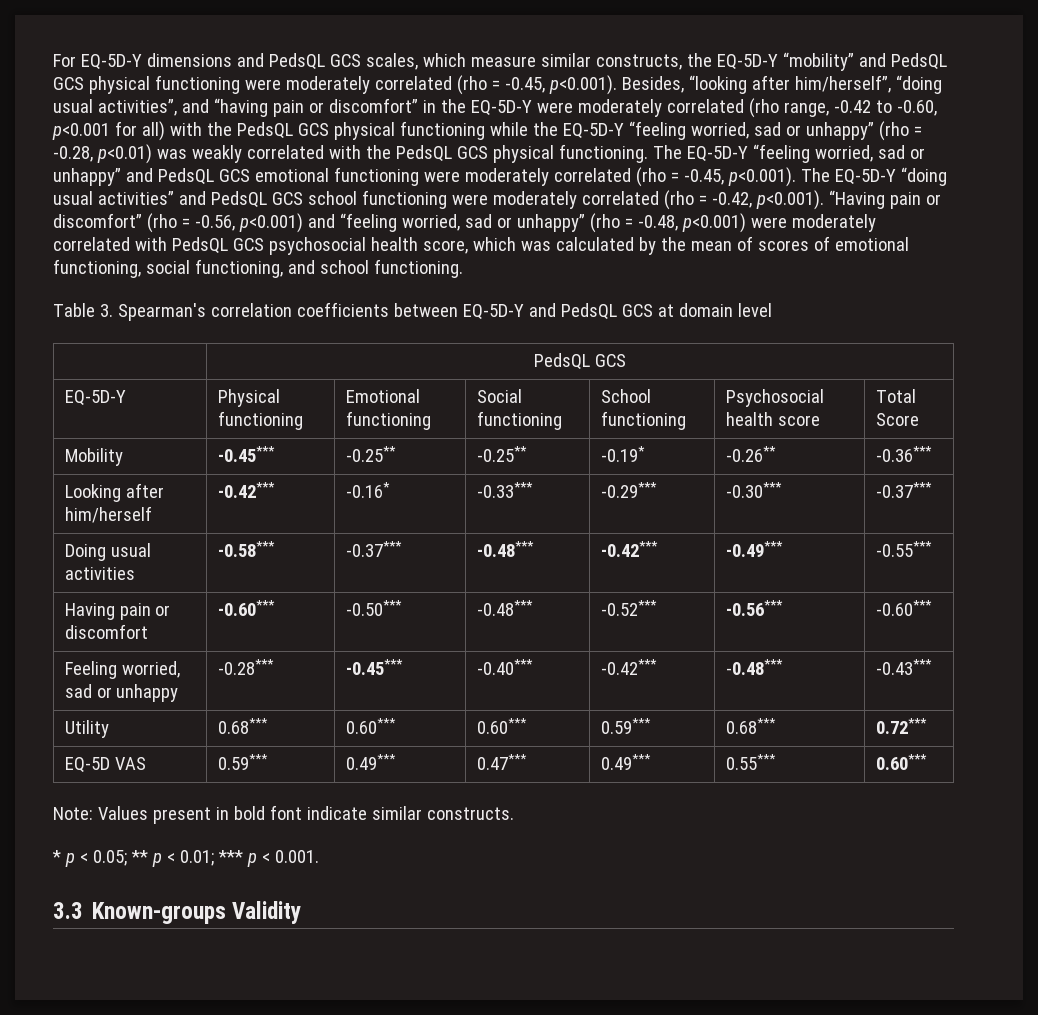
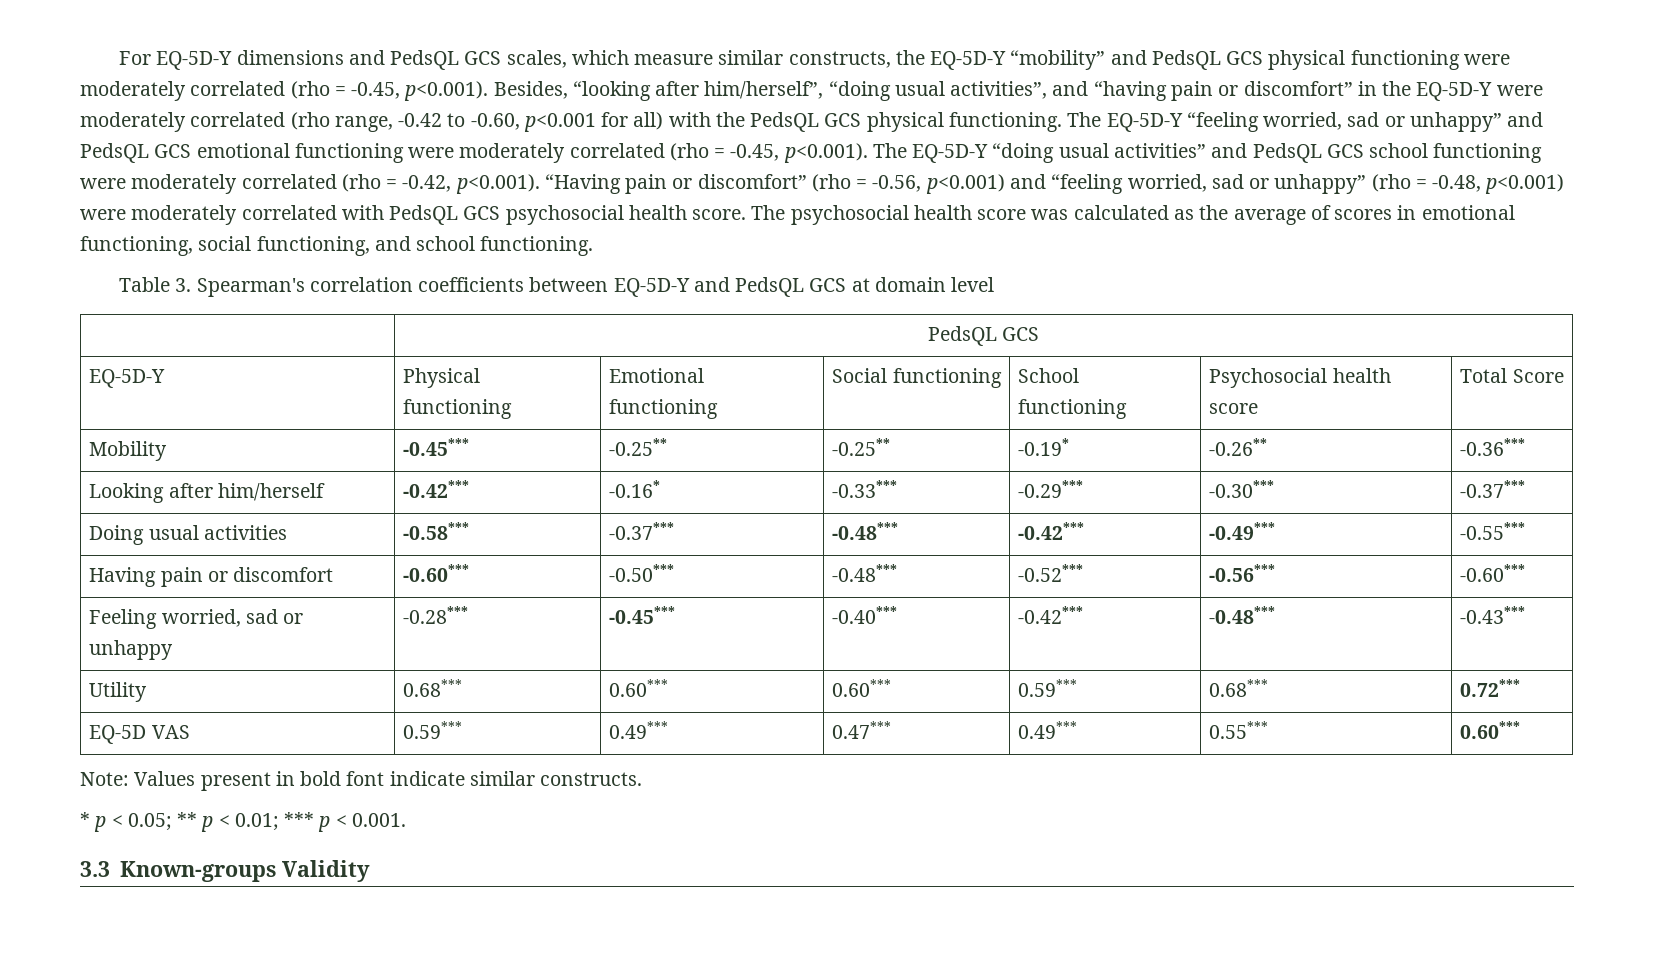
- For EQ-5D-Y dimensions and PedsQL GCS scales, which measure similar constructs, the EQ-5D-Y “mobility” and PedsQL GCS physical functioning were moderately correlated (rho = -0.45, p<0.001). Besides, “looking after him/herself”, “doing usual activities”, and “having pain or discomfort” in the EQ-5D-Y were moderately correlated (rho range, -0.42 to -0.60, p<0.001 for all) with the PedsQL GCS physical functioning while the EQ-5D-Y “feeling worried, sad or unhappy” (rho = -0.28, p<0.01) was weakly correlated with the PedsQL GCS physical functioning.
+ For EQ-5D-Y dimensions and PedsQL GCS scales, which measure similar constructs, the EQ-5D-Y “mobility” and PedsQL GCS physical functioning were moderately correlated (rho = -0.45, p<0.001). Besides, “looking after him/herself”, “doing usual activities”, and “having pain or discomfort” in the EQ-5D-Y were moderately correlated (rho range, -0.42 to -0.60, p<0.001 for all) with the PedsQL GCS physical functioning.
- The EQ-5D-Y “feeling worried, sad or unhappy” and PedsQL GCS emotional functioning were moderately correlated (rho = -0.45, p<0.001). The EQ-5D-Y “doing usual activities” and PedsQL GCS school functioning were moderately correlated (rho = -0.42, p<0.001). “Having pain or discomfort” (rho = -0.56, p<0.001) and “feeling worried, sad or unhappy” (rho = -0.48, p<0.001) were moderately correlated with PedsQL GCS psychosocial health score, which was calculated by the mean of scores of emotional functioning, social functioning, and school functioning.
+ The EQ-5D-Y “feeling worried, sad or unhappy” and PedsQL GCS emotional functioning were moderately correlated (rho = -0.45, p<0.001). The EQ-5D-Y “doing usual activities” and PedsQL GCS school functioning were moderately correlated (rho = -0.42, p<0.001). “Having pain or discomfort” (rho = -0.56, p<0.001) and “feeling worried, sad or unhappy” (rho = -0.48, p<0.001) were moderately correlated with PedsQL GCS psychosocial health score. The psychosocial health score was calculated as the average of scores in emotional functioning, social functioning, and school functioning.

